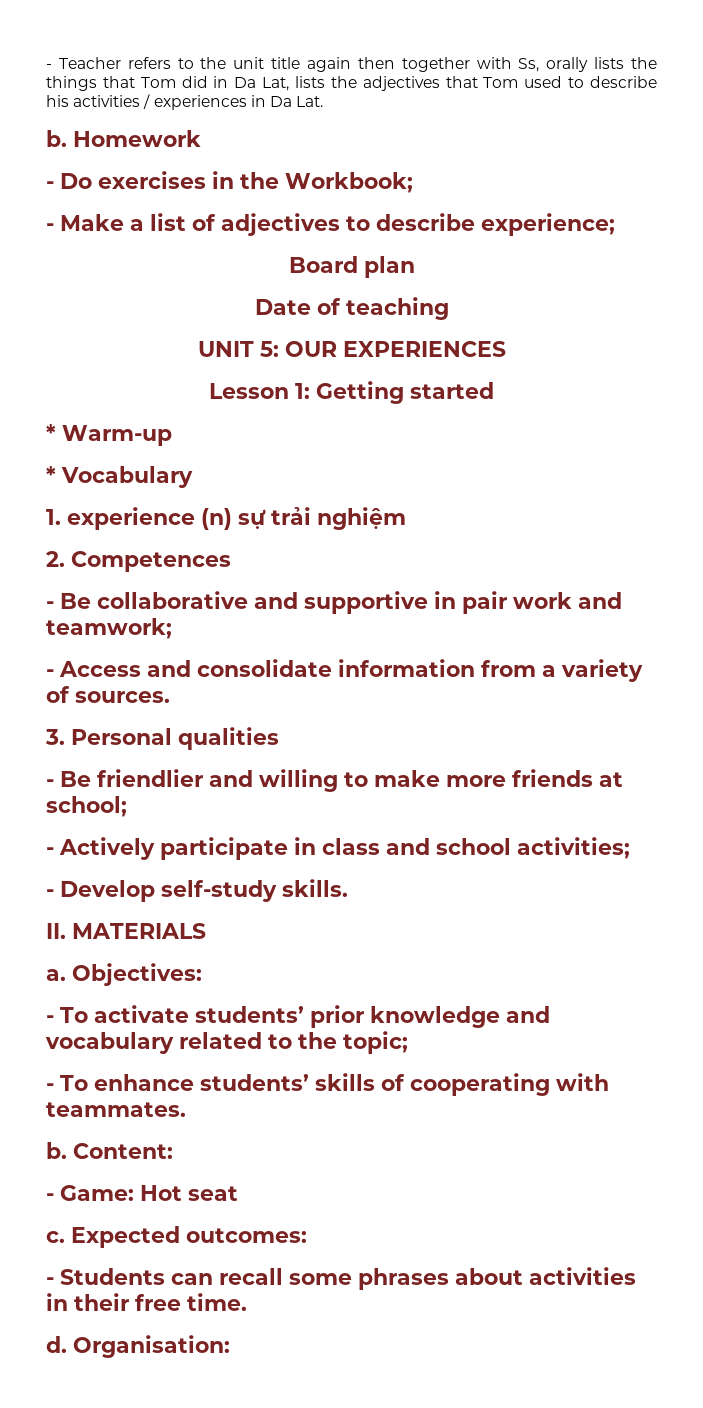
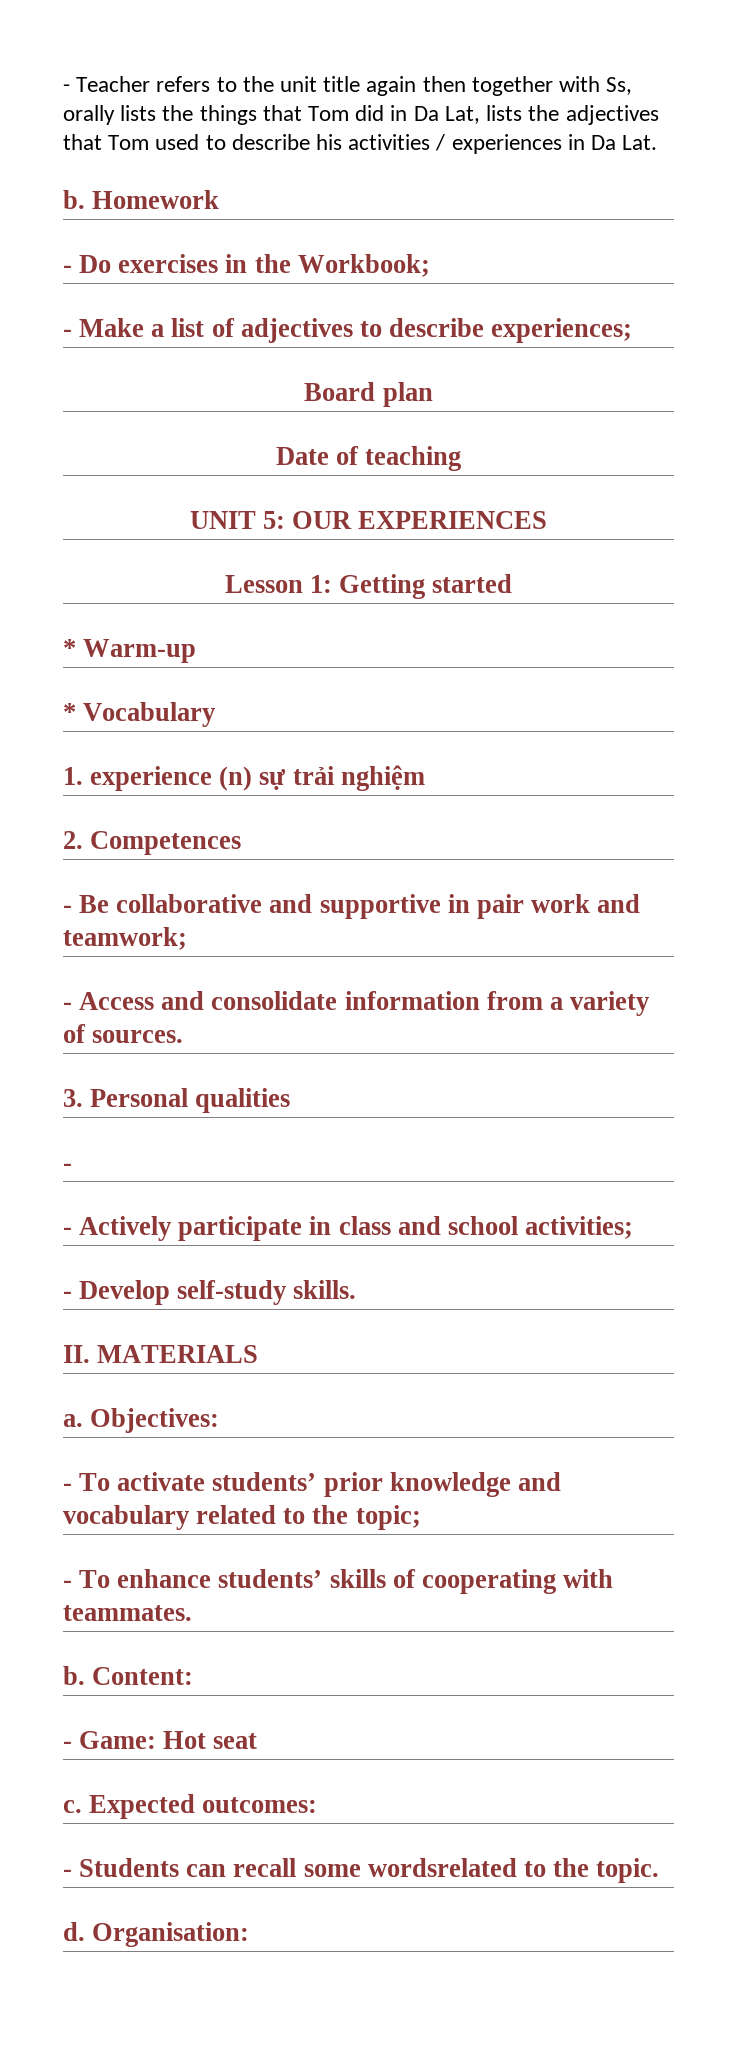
- - Make a list of adjectives to describe experience;
+ - Make a list of adjectives to describe experiences;
  3. Personal qualities
- - Be friendlier and willing to make more friends at school;
+ -
- - Students can recall some phrases about activities in their free time.
+ - Students can recall some wordsrelated to the topic.

